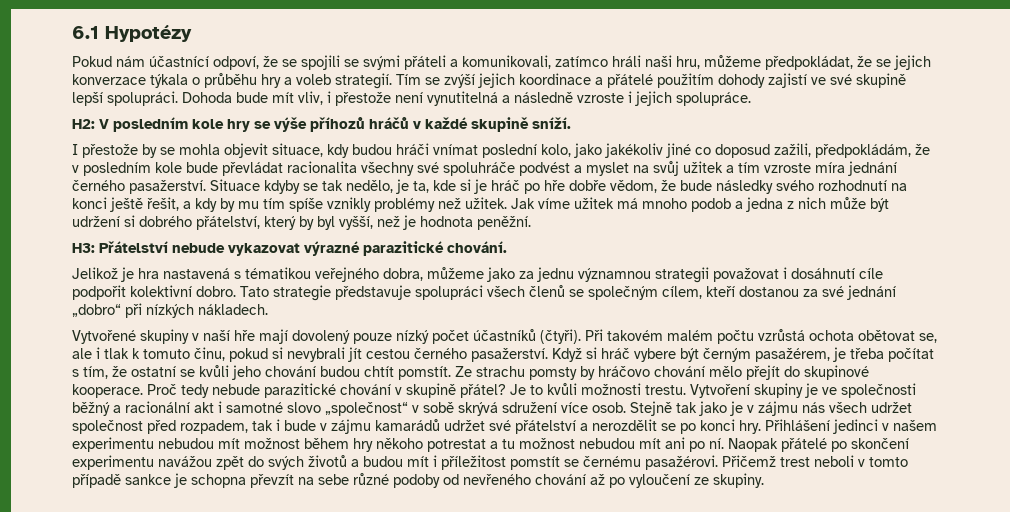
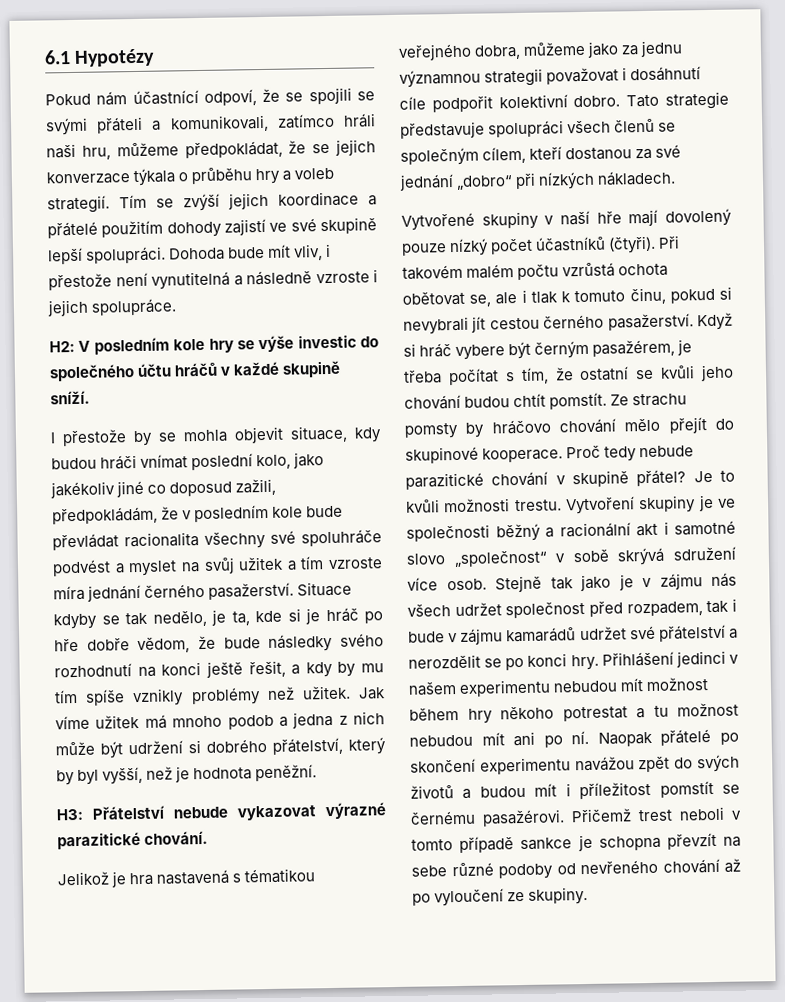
- H2: V posledním kole hry se výše příhozů hráčů v každé skupině sníží.
+ H2: V posledním kole hry se výše investic do společného účtu hráčů v každé skupině sníží.

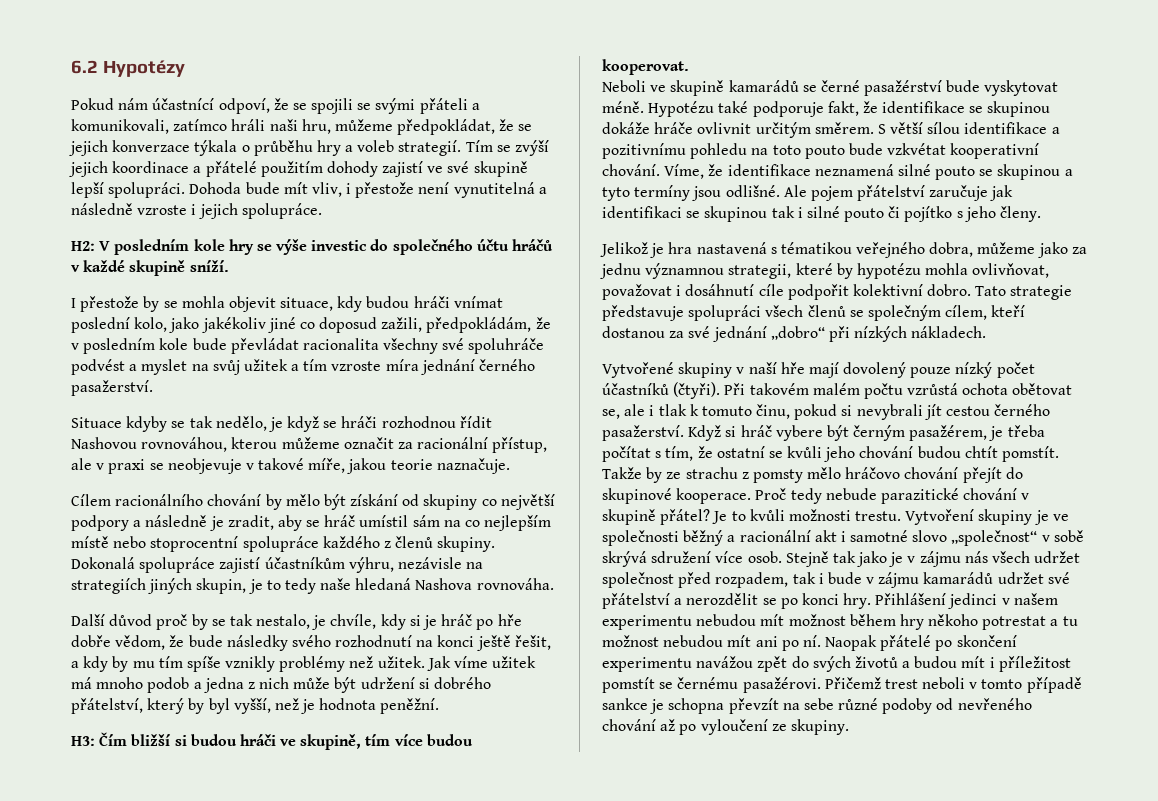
- 6.1 Hypotézy
+ 6.2 Hypotézy
- I přestože by se mohla objevit situace, kdy budou hráči vnímat poslední kolo, jako jakékoliv jiné co doposud zažili, předpokládám, že v posledním kole bude převládat racionalita všechny své spoluhráče podvést a myslet na svůj užitek a tím vzroste míra jednání černého pasažerství. Situace kdyby se tak nedělo, je ta, kde si je hráč po hře dobře vědom, že bude následky svého rozhodnutí na konci ještě řešit, a kdy by mu tím spíše vznikly problémy než užitek.
+ I přestože by se mohla objevit situace, kdy budou hráči vnímat poslední kolo, jako jakékoliv jiné co doposud zažili, předpokládám, že v posledním kole bude převládat racionalita všechny své spoluhráče podvést a myslet na svůj užitek a tím vzroste míra jednání černého pasažerství.
+ Situace kdyby se tak nedělo, je když se hráči rozhodnou řídit Nashovou rovnováhou, kterou můžeme označit za racionální přístup, ale v praxi se neobjevuje v takové míře, jakou teorie naznačuje.
+ Cílem racionálního chování by mělo být získání od skupiny co největší podpory a následně je zradit, aby se hráč umístil sám na co nejlepším místě nebo stoprocentní spolupráce každého z členů skupiny. Dokonalá spolupráce zajistí účastníkům výhru, nezávisle na strategiích jiných skupin, je to tedy naše hledaná Nashova rovnováha.
+ Další důvod proč by se tak nestalo, je chvíle, kdy si je hráč po hře dobře vědom, že bude následky svého rozhodnutí na konci ještě řešit, a kdy by mu tím spíše vznikly problémy než užitek.
- H3: Přátelství nebude vykazovat výrazné parazitické chování.
+ H3: Čím bližší si budou hráči ve skupině, tím více budou kooperovat.
+ Neboli ve skupině kamarádů se černé pasažérství bude vyskytovat méně. Hypotézu také podporuje fakt, že identifikace se skupinou dokáže hráče ovlivnit určitým směrem. S větší sílou identifikace a pozitivnímu pohledu na toto pouto bude vzkvétat kooperativní chování. Víme, že identifikace neznamená silné pouto se skupinou a tyto termíny jsou odlišné. Ale pojem přátelství zaručuje jak identifikaci se skupinou tak i silné pouto či pojítko s jeho členy.
- Jelikož je hra nastavená s tématikou veřejného dobra, můžeme jako za jednu významnou strategii považovat i dosáhnutí cíle podpořit kolektivní dobro.
+ Jelikož je hra nastavená s tématikou veřejného dobra, můžeme jako za jednu významnou strategii, které by hypotézu mohla ovlivňovat, považovat i dosáhnutí cíle podpořit kolektivní dobro.
- Ze strachu pomsty by hráčovo chování mělo přejít do skupinové kooperace.
+ Takže by ze strachu z pomsty mělo hráčovo chování přejít do skupinové kooperace.

